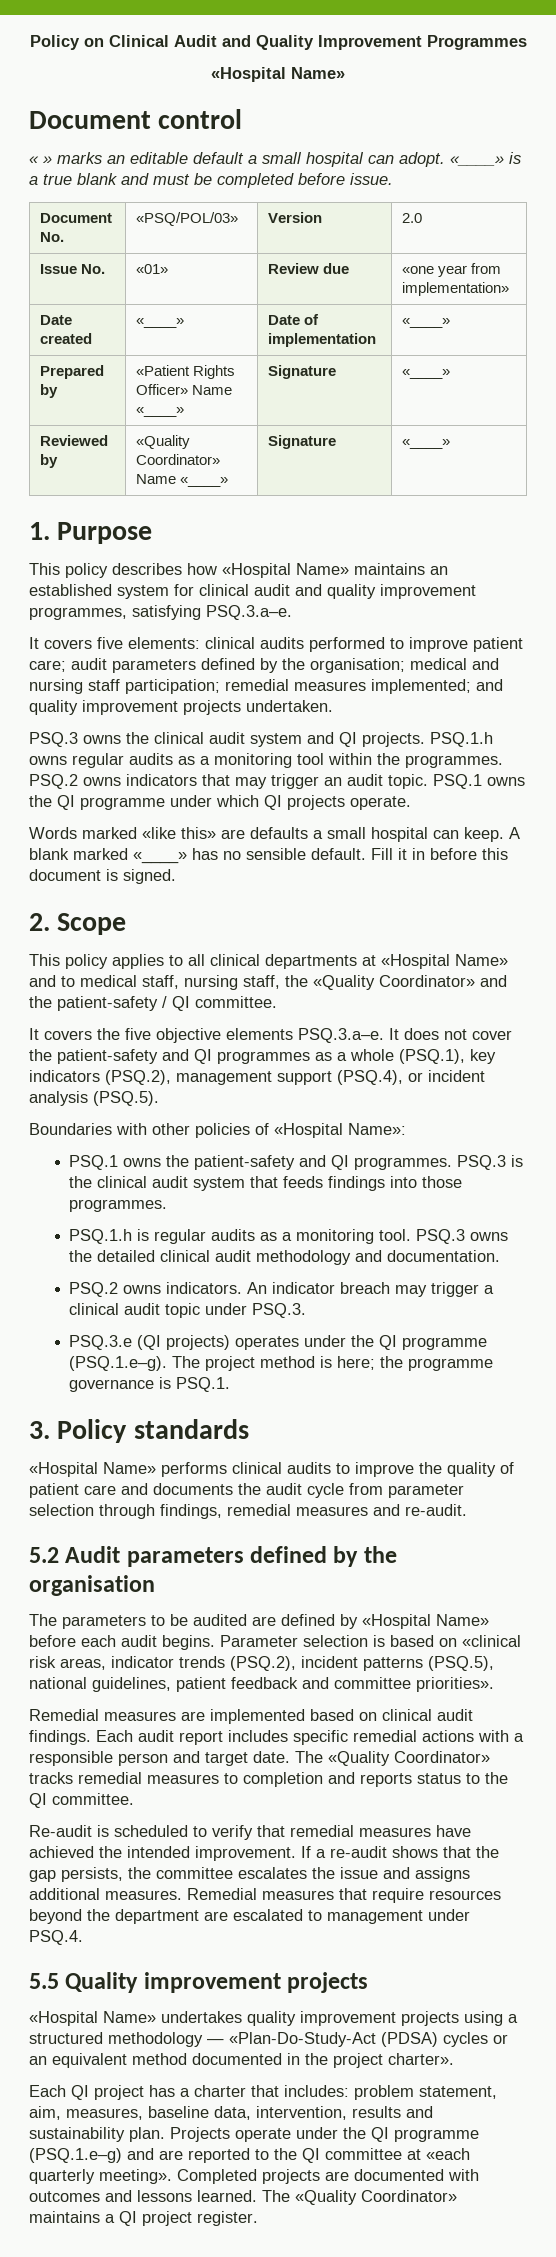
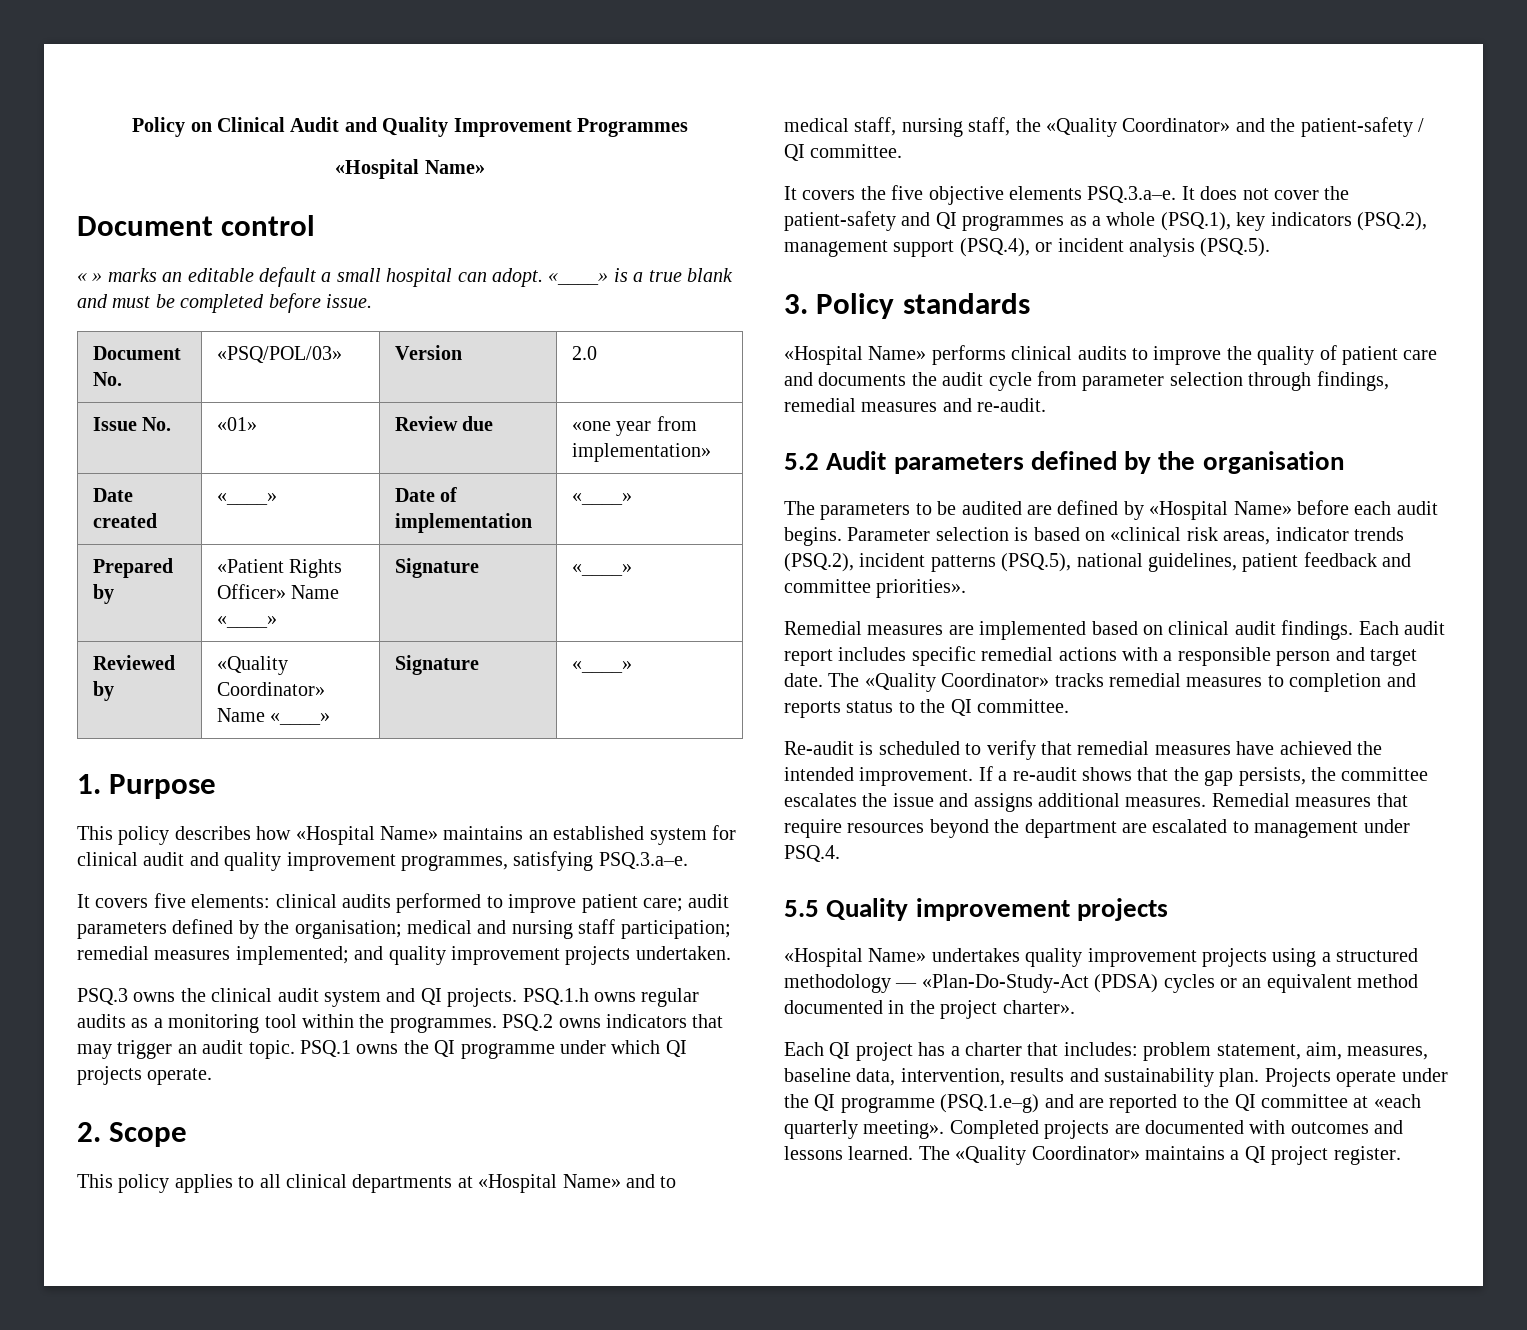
- Words marked «like this» are defaults a small hospital can keep. A blank marked «____» has no sensible default. Fill it in before this document is signed.
- Boundaries with other policies of «Hospital Name»:
- PSQ.1 owns the patient-safety and QI programmes. PSQ.3 is the clinical audit system that feeds findings into those programmes.
- PSQ.1.h is regular audits as a monitoring tool. PSQ.3 owns the detailed clinical audit methodology and documentation.
- PSQ.2 owns indicators. An indicator breach may trigger a clinical audit topic under PSQ.3.
- PSQ.3.e (QI projects) operates under the QI programme (PSQ.1.e–g). The project method is here; the programme governance is PSQ.1.

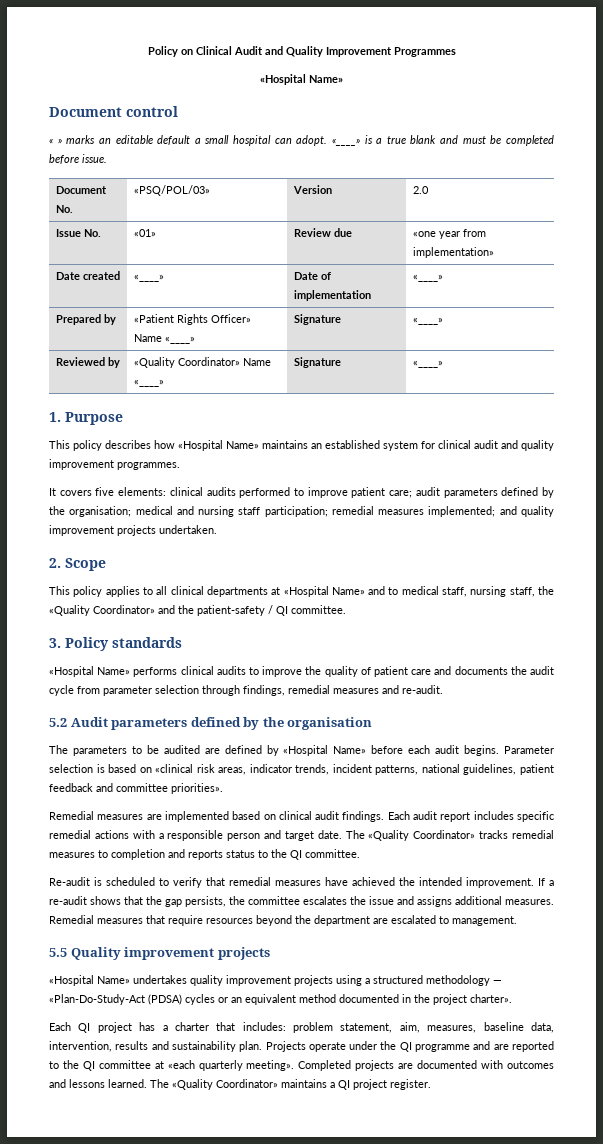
- This policy describes how «Hospital Name» maintains an established system for clinical audit and quality improvement programmes, satisfying PSQ.3.a–e.
+ This policy describes how «Hospital Name» maintains an established system for clinical audit and quality improvement programmes.
- PSQ.3 owns the clinical audit system and QI projects. PSQ.1.h owns regular audits as a monitoring tool within the programmes. PSQ.2 owns indicators that may trigger an audit topic. PSQ.1 owns the QI programme under which QI projects operate.
- It covers the five objective elements PSQ.3.a–e. It does not cover the patient-safety and QI programmes as a whole (PSQ.1), key indicators (PSQ.2), management support (PSQ.4), or incident analysis (PSQ.5).
- Parameter selection is based on «clinical risk areas, indicator trends (PSQ.2), incident patterns (PSQ.5), national guidelines, patient feedback and committee priorities».
+ Parameter selection is based on «clinical risk areas, indicator trends, incident patterns, national guidelines, patient feedback and committee priorities».
- Remedial measures that require resources beyond the department are escalated to management under PSQ.4.
+ Remedial measures that require resources beyond the department are escalated to management.
- Projects operate under the QI programme (PSQ.1.e–g) and are reported to the QI committee at «each quarterly meeting».
+ Projects operate under the QI programme and are reported to the QI committee at «each quarterly meeting».

